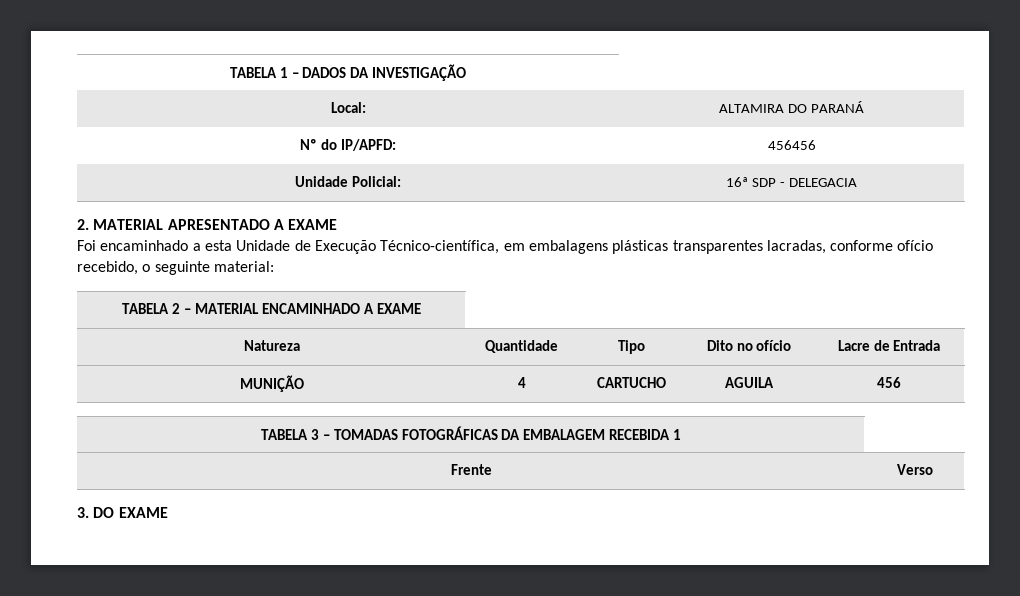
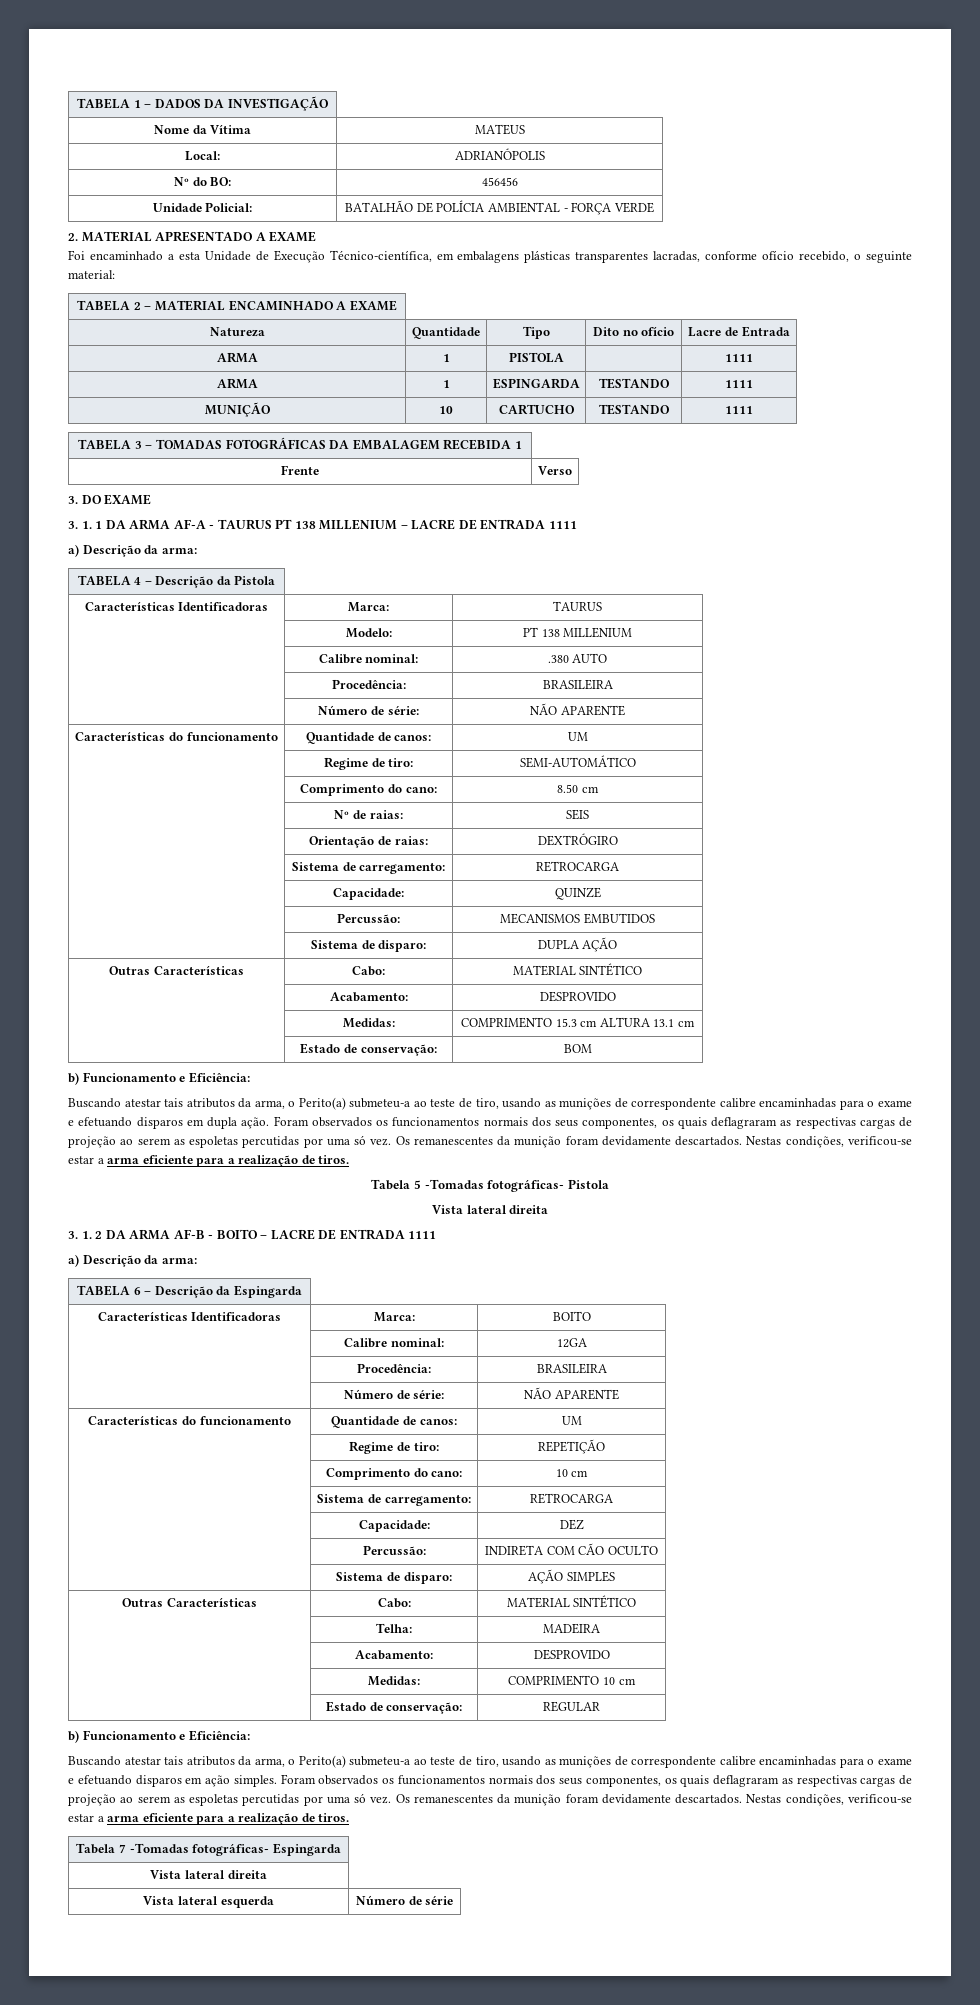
- Local: | ALTAMIRA DO PARANÁ
+ Nome da Vítima | MATEUS
+ Local: | ADRIANÓPOLIS
- Nº do IP/APFD: | 456456
+ Nº do BO: | 456456
- Unidade Policial: | 16ª SDP - DELEGACIA
+ Unidade Policial: | BATALHÃO DE POLÍCIA AMBIENTAL - FORÇA VERDE
+ ARMA | 1 | PISTOLA | | 1111
+ ARMA | 1 | ESPINGARDA | TESTANDO | 1111
- MUNIÇÃO | 4 | CARTUCHO | AGUILA | 456
+ MUNIÇÃO | 10 | CARTUCHO | TESTANDO | 1111
+ 3. 1. 1 DA ARMA AF-A - TAURUS PT 138 MILLENIUM – LACRE DE ENTRADA 1111
+ a) Descrição da arma:
+ TABELA 4 – Descrição da Pistola
+ Características Identificadoras | Marca: | TAURUS
+ | Modelo: | PT 138 MILLENIUM
+ | Calibre nominal: | .380 AUTO
+ | Procedência: | BRASILEIRA
+ | Número de série: | NÃO APARENTE
+ Características do funcionamento | Quantidade de canos: | UM
+ | Regime de tiro: | SEMI-AUTOMÁTICO
+ | Comprimento do cano: | 8.50 cm
+ | Nº de raias: | SEIS
+ | Orientação de raias: | DEXTRÓGIRO
+ | Sistema de carregamento: | RETROCARGA
+ | Capacidade: | QUINZE
+ | Percussão: | MECANISMOS EMBUTIDOS
+ | Sistema de disparo: | DUPLA AÇÃO
+ Outras Características | Cabo: | MATERIAL SINTÉTICO
+ | Acabamento: | DESPROVIDO
+ | Medidas: | COMPRIMENTO 15.3 cm ALTURA 13.1 cm
+ | Estado de conservação: | BOM
+ b) Funcionamento e Eficiência:
+ Buscando atestar tais atributos da arma, o Perito(a) submeteu-a ao teste de tiro, usando as munições de correspondente calibre encaminhadas para o exame e efetuando disparos em dupla ação. Foram observados os funcionamentos normais dos seus componentes, os quais deflagraram as respectivas cargas de projeção ao serem as espoletas percutidas por uma só vez. Os remanescentes da munição foram devidamente descartados. Nestas condições, verificou-se estar a arma eficiente para a realização de tiros.
+ Tabela 5 -Tomadas fotográficas- Pistola
+ Vista lateral direita
+ 3. 1. 2 DA ARMA AF-B - BOITO – LACRE DE ENTRADA 1111
+ a) Descrição da arma:
+ TABELA 6 – Descrição da Espingarda
+ Características Identificadoras | Marca: | BOITO
+ | Calibre nominal: | 12GA
+ | Procedência: | BRASILEIRA
+ | Número de série: | NÃO APARENTE
+ Características do funcionamento | Quantidade de canos: | UM
+ | Regime de tiro: | REPETIÇÃO
+ | Comprimento do cano: | 10 cm
+ | Sistema de carregamento: | RETROCARGA
+ | Capacidade: | DEZ
+ | Percussão: | INDIRETA COM CÃO OCULTO
+ | Sistema de disparo: | AÇÃO SIMPLES
+ Outras Características | Cabo: | MATERIAL SINTÉTICO
+ | Telha: | MADEIRA
+ | Acabamento: | DESPROVIDO
+ | Medidas: | COMPRIMENTO 10 cm
+ | Estado de conservação: | REGULAR
+ b) Funcionamento e Eficiência:
+ Buscando atestar tais atributos da arma, o Perito(a) submeteu-a ao teste de tiro, usando as munições de correspondente calibre encaminhadas para o exame e efetuando disparos em ação simples. Foram observados os funcionamentos normais dos seus componentes, os quais deflagraram as respectivas cargas de projeção ao serem as espoletas percutidas por uma só vez. Os remanescentes da munição foram devidamente descartados. Nestas condições, verificou-se estar a arma eficiente para a realização de tiros.
+ Tabela 7 -Tomadas fotográficas- Espingarda
+ Vista lateral direita
+ Vista lateral esquerda | Número de série

